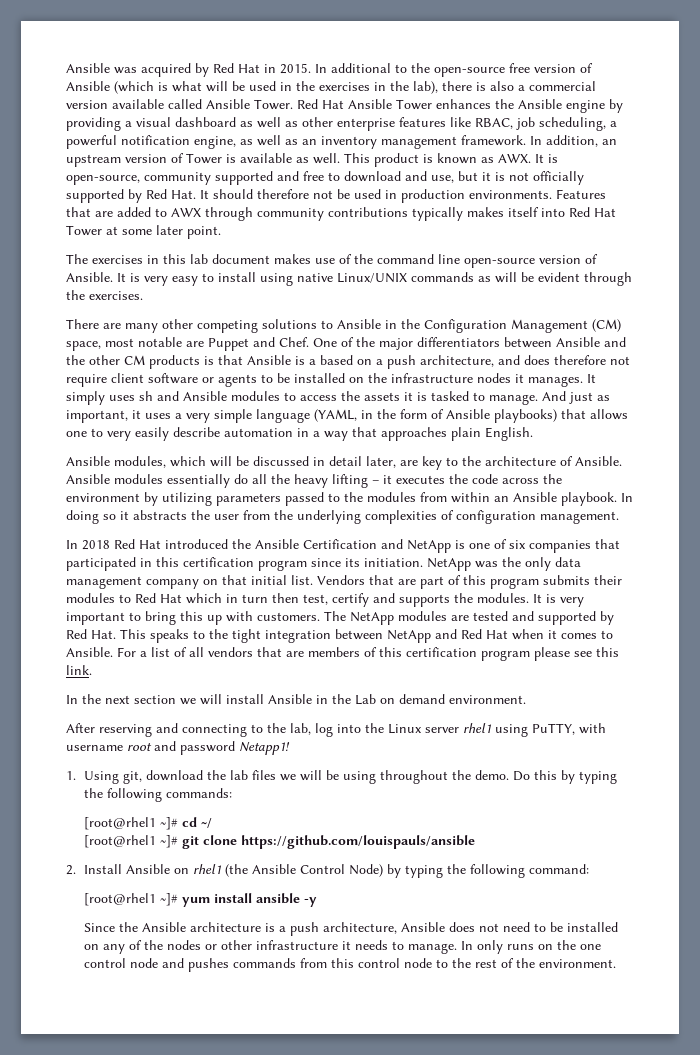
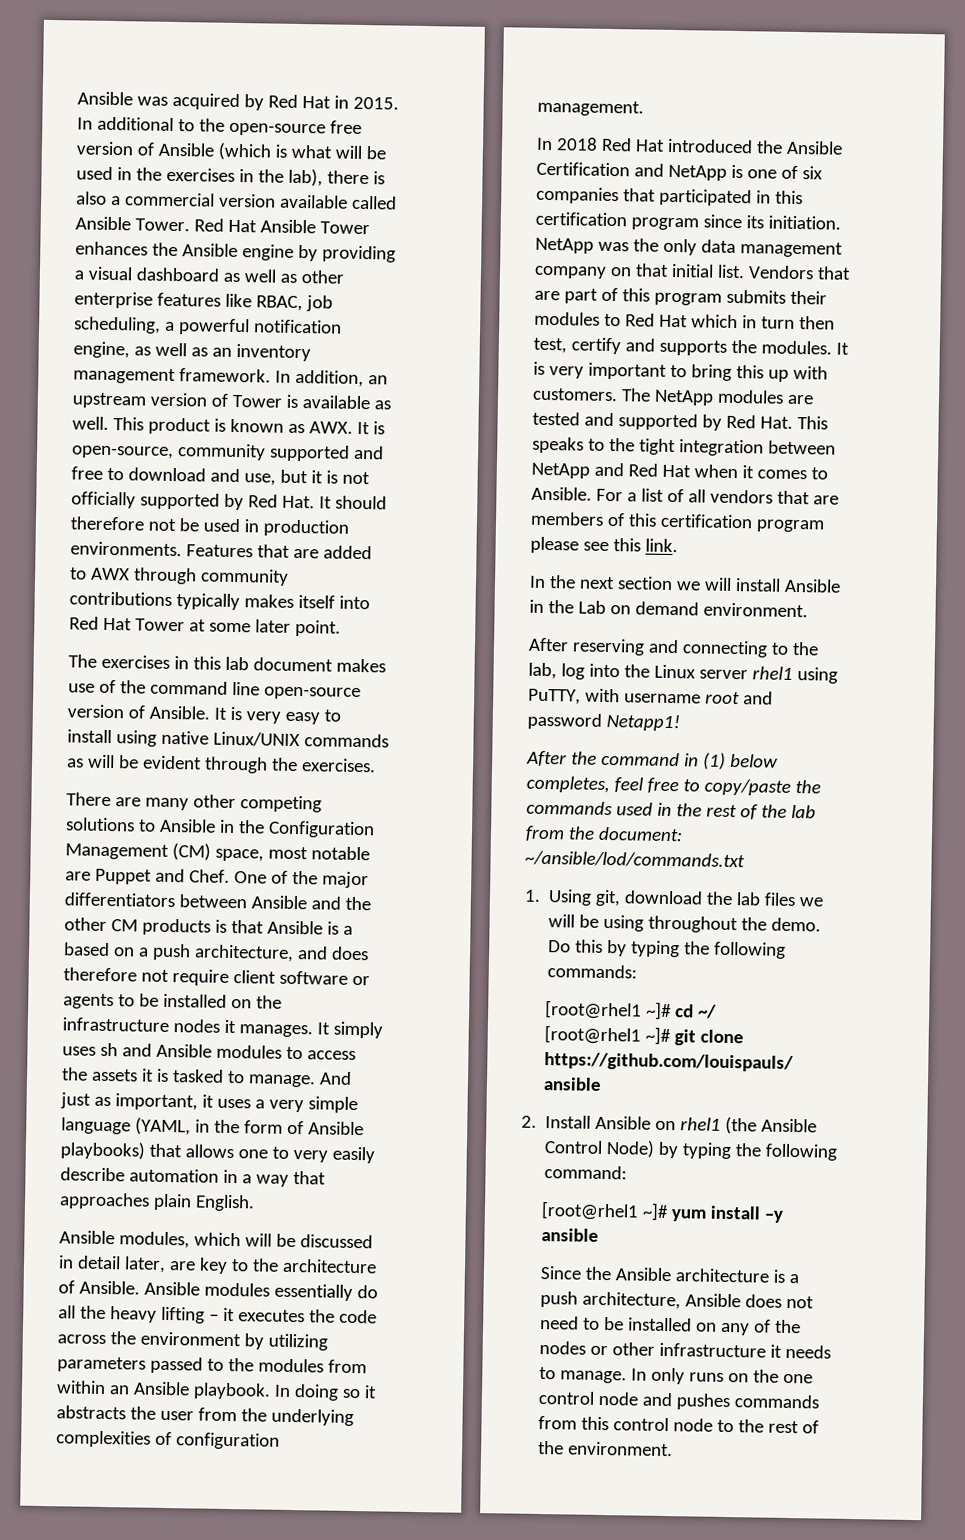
+ After the command in (1) below completes, feel free to copy/paste the commands used in the rest of the lab from the document: ~/ansible/lod/commands.txt
- [root@rhel1 ~]# yum install ansible -y
+ [root@rhel1 ~]# yum install –y ansible

